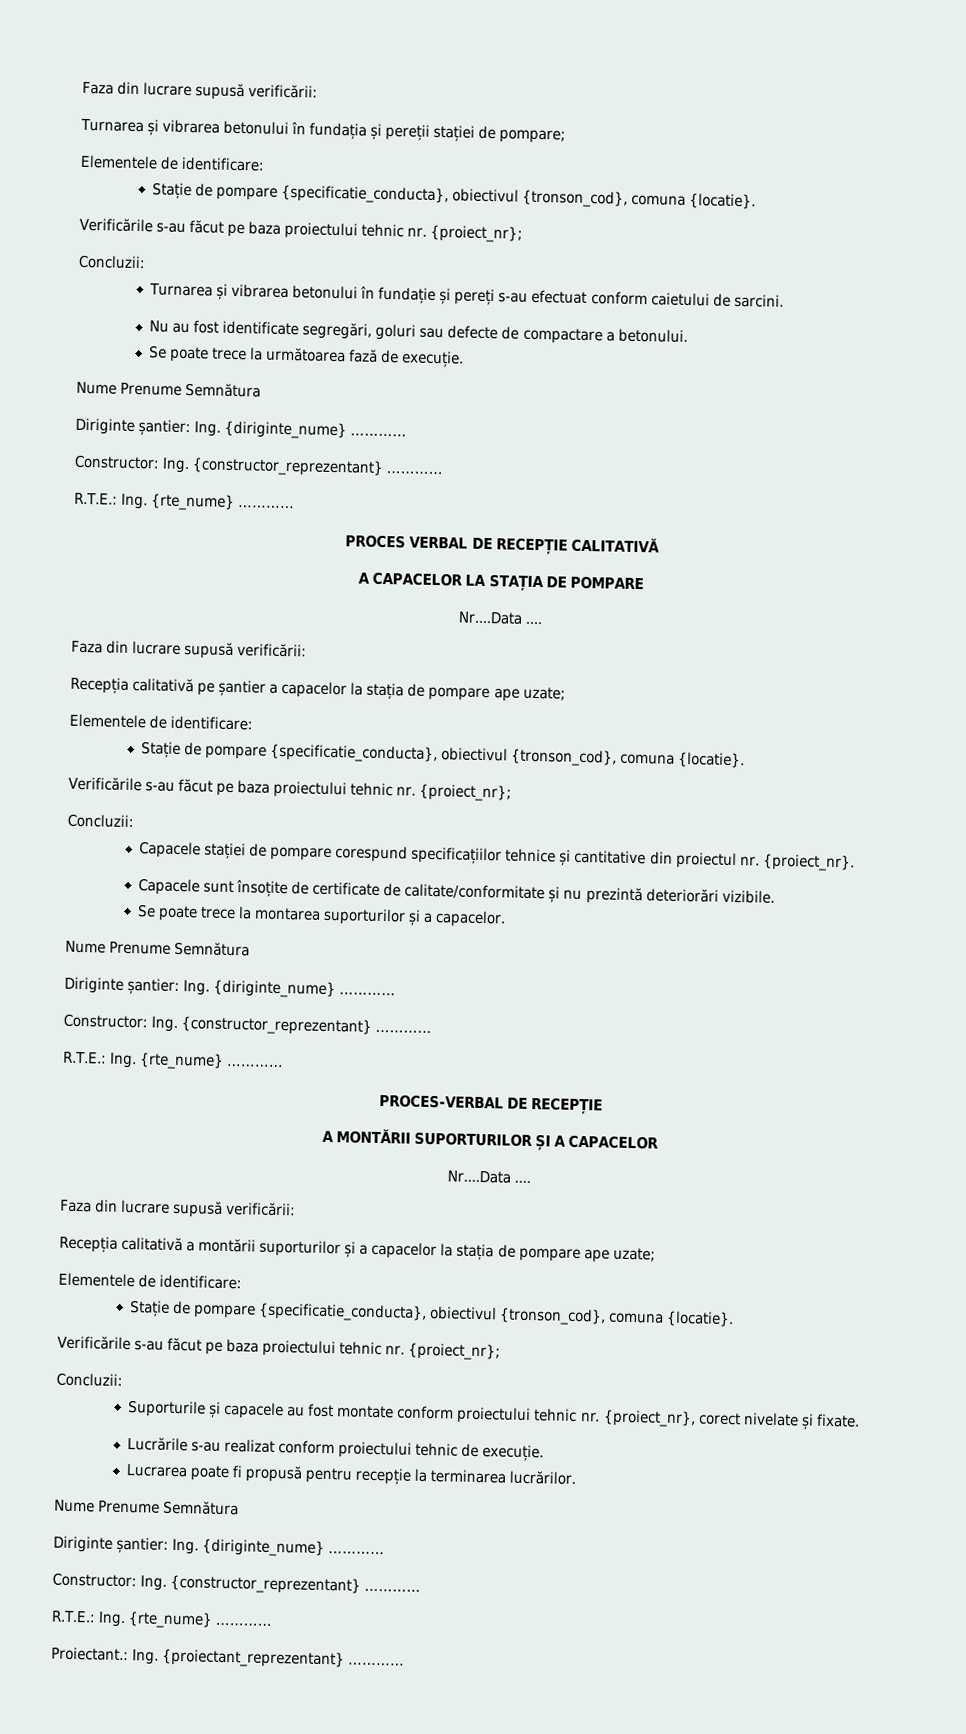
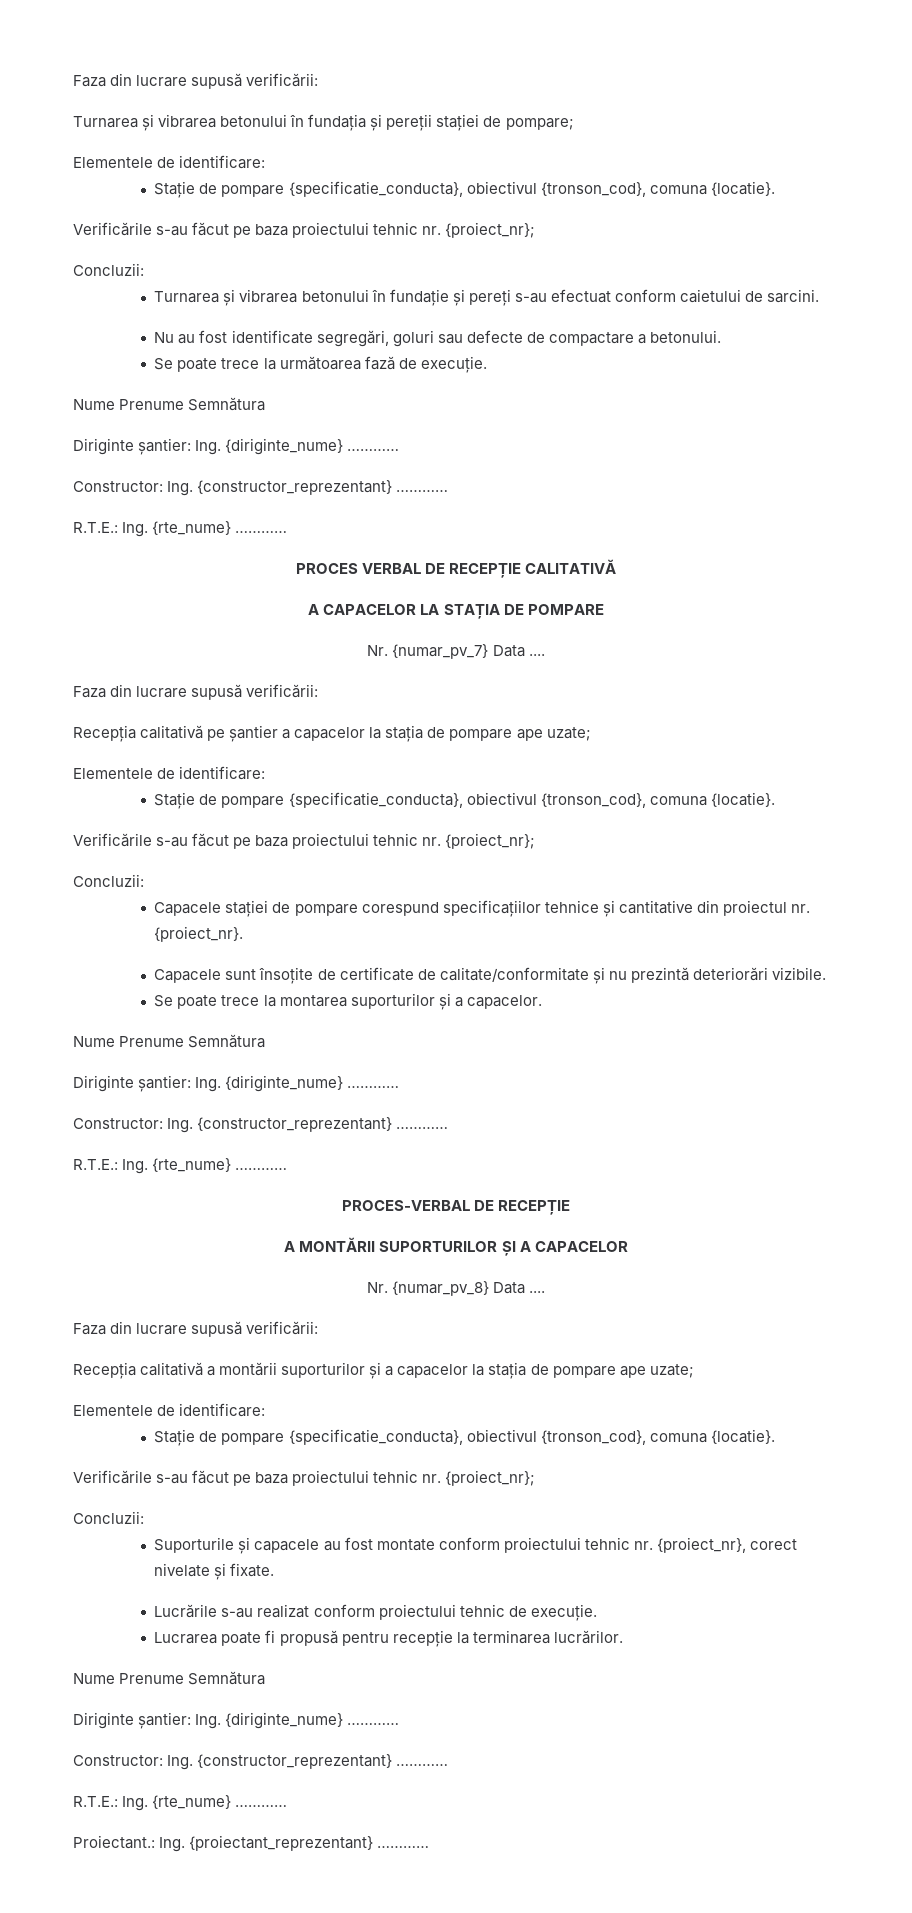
  A CAPACELOR LA STAȚIA DE POMPARE
- Nr....Data ....
+ Nr. {numar_pv_7} Data ....
  A MONTĂRII SUPORTURILOR ȘI A CAPACELOR
- Nr....Data ....
+ Nr. {numar_pv_8} Data ....

